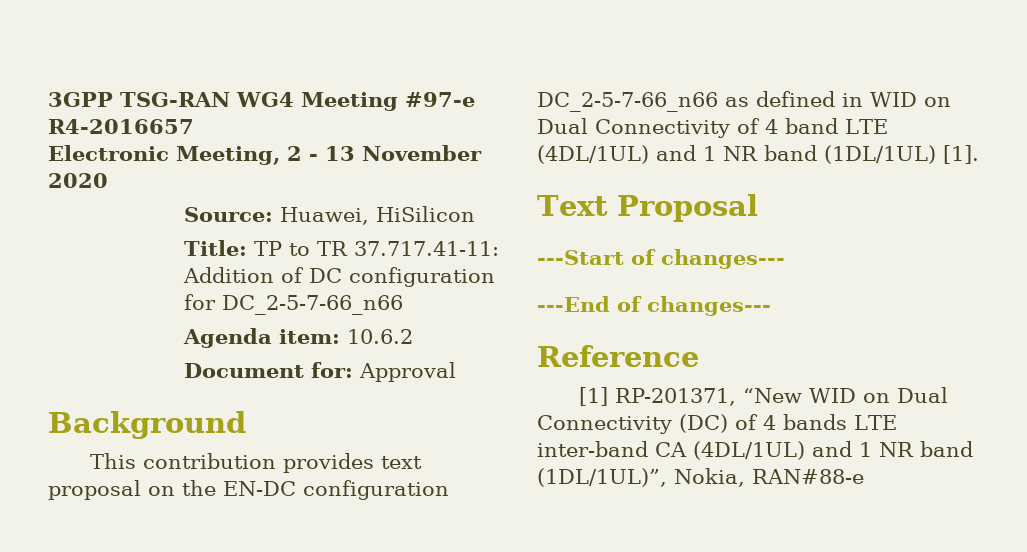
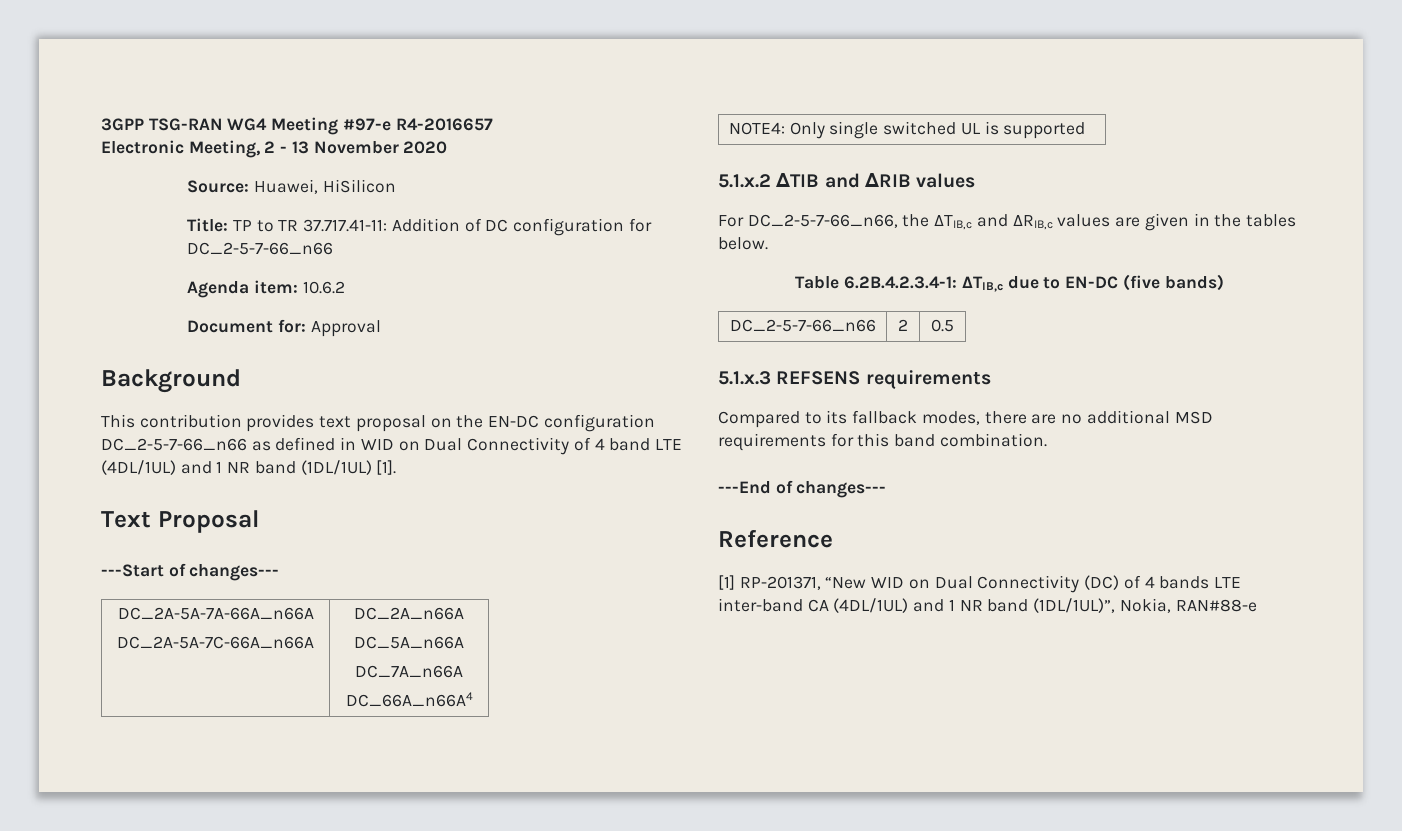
+ DC_2A-5A-7A-66A_n66A
+ DC_2A-5A-7C-66A_n66A | DC_2A_n66A
+ DC_5A_n66A
+ DC_7A_n66A
+ DC_66A_n66A4
+ NOTE4: Only single switched UL is supported
+ 5.1.x.2 ∆TIB and ∆RIB values
+ For DC_2-5-7-66_n66, the ΔTIB,c and ΔRIB,c values are given in the tables below.
+ Table 6.2B.4.2.3.4-1: ΔTIB,c due to EN-DC (five bands)
+ DC_2-5-7-66_n66 | 2 | 0.5
+ 5.1.x.3 REFSENS requirements
+ Compared to its fallback modes, there are no additional MSD requirements for this band combination.

